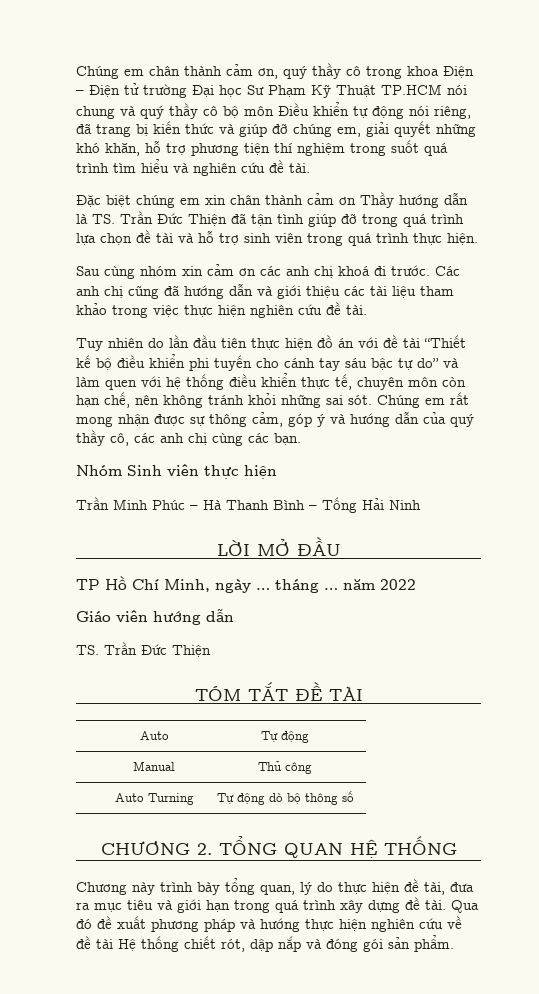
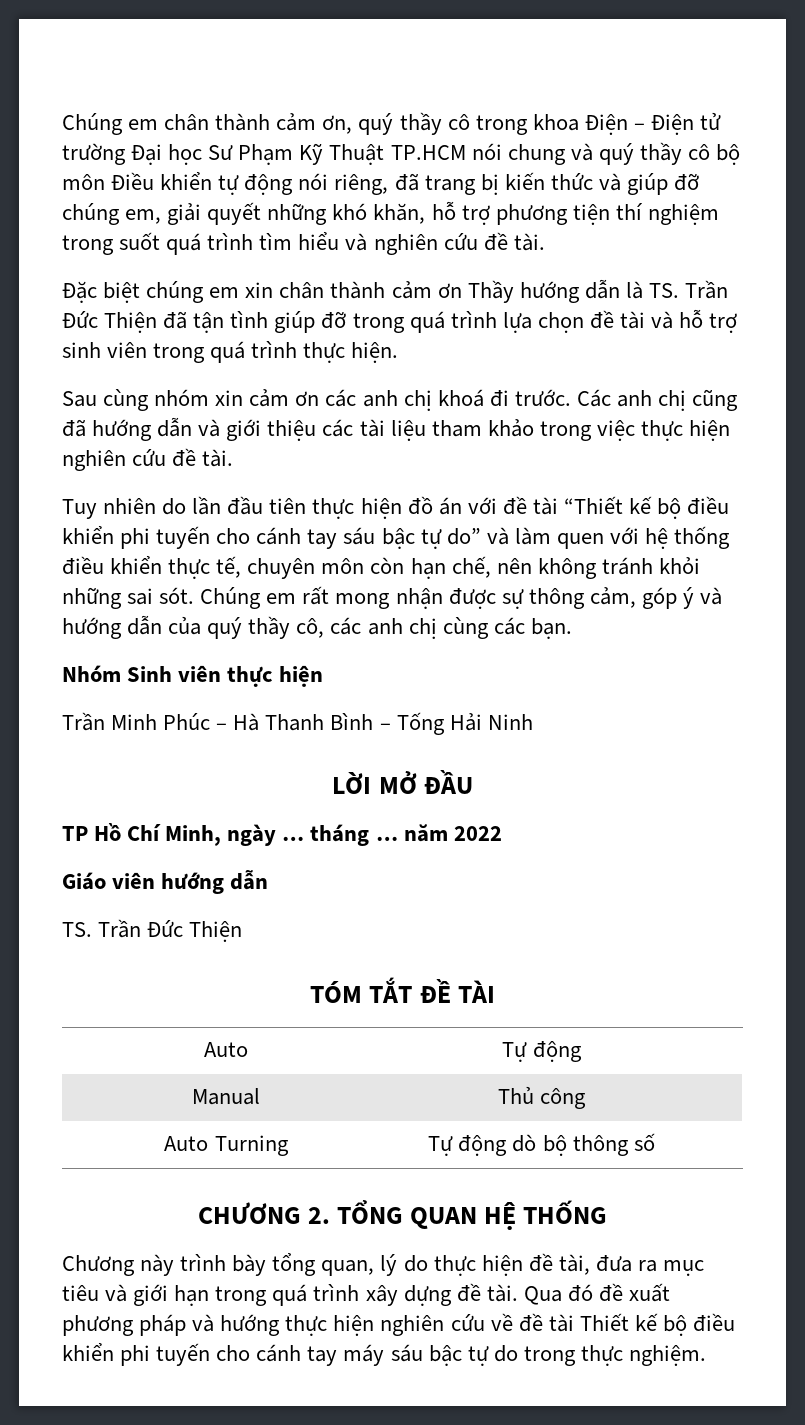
- Qua đó đề xuất phương pháp và hướng thực hiện nghiên cứu về đề tài Hệ thống chiết rót, dập nắp và đóng gói sản phẩm.
+ Qua đó đề xuất phương pháp và hướng thực hiện nghiên cứu về đề tài Thiết kế bộ điều khiển phi tuyến cho cánh tay máy sáu bậc tự do trong thực nghiệm.

